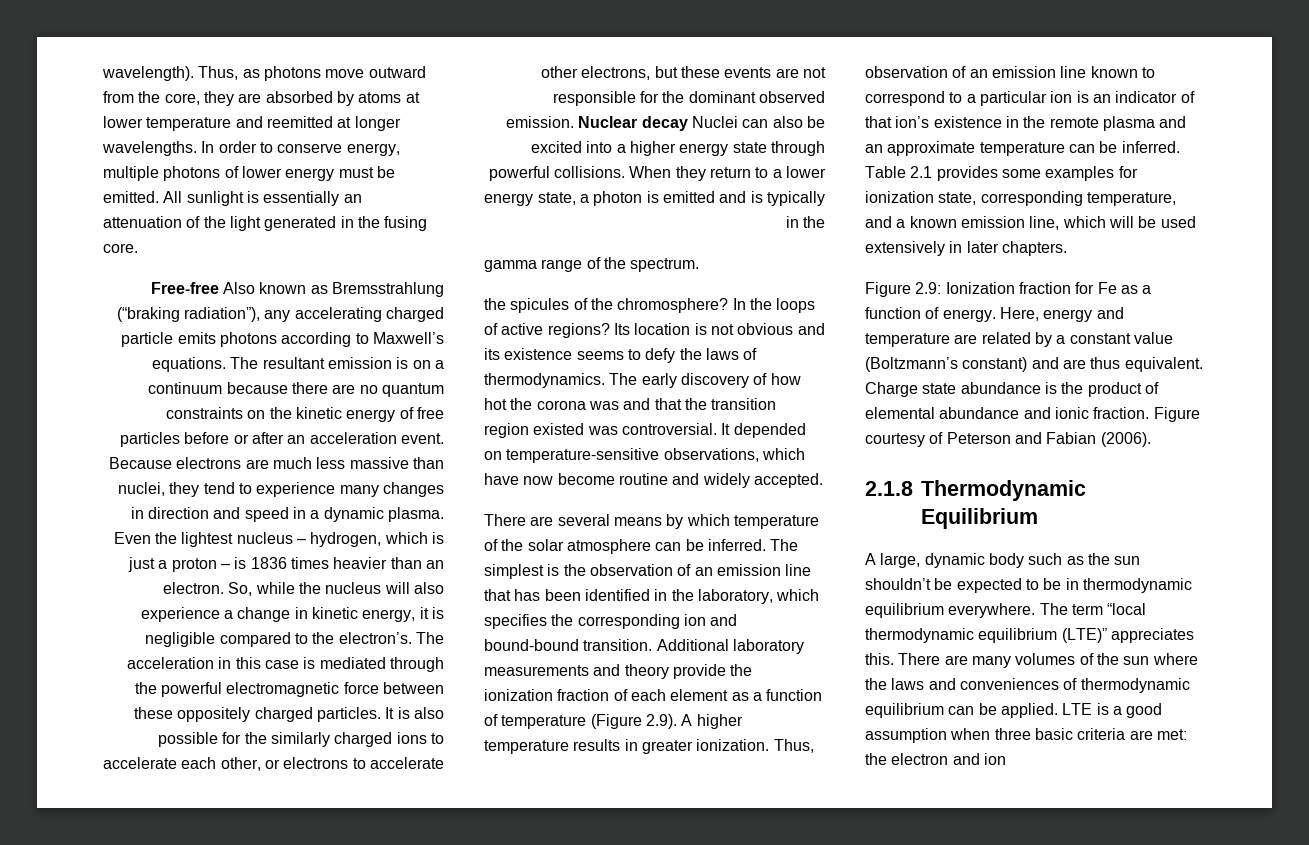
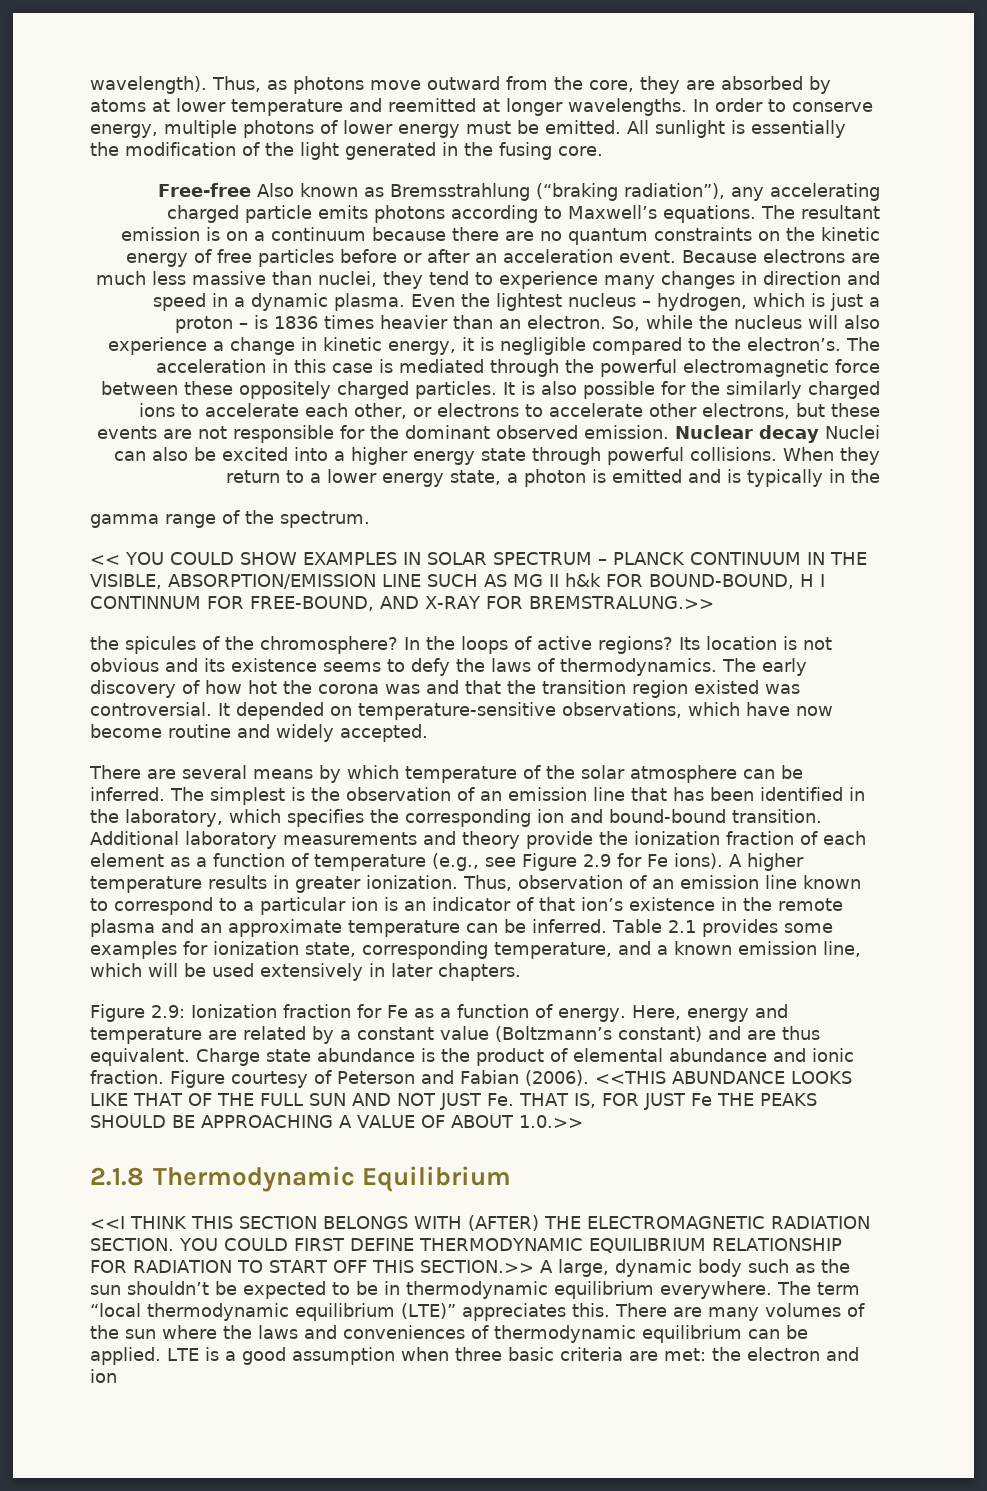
- All sunlight is essentially an attenuation of the light generated in the fusing core.
+ All sunlight is essentially the modification of the light generated in the fusing core.
+ << YOU COULD SHOW EXAMPLES IN SOLAR SPECTRUM – PLANCK CONTINUUM IN THE VISIBLE, ABSORPTION/EMISSION LINE SUCH AS MG II h&k FOR BOUND-BOUND, H I CONTINNUM FOR FREE-BOUND, AND X-RAY FOR BREMSTRALUNG.>>
- Additional laboratory measurements and theory provide the ionization fraction of each element as a function of temperature (Figure 2.9). A higher temperature results in greater ionization.
+ Additional laboratory measurements and theory provide the ionization fraction of each element as a function of temperature (e.g., see Figure 2.9 for Fe ions). A higher temperature results in greater ionization.
- Figure courtesy of Peterson and Fabian (2006).
+ Figure courtesy of Peterson and Fabian (2006). <<THIS ABUNDANCE LOOKS LIKE THAT OF THE FULL SUN AND NOT JUST Fe. THAT IS, FOR JUST Fe THE PEAKS SHOULD BE APPROACHING A VALUE OF ABOUT 1.0.>>
  2.1.8 Thermodynamic Equilibrium
- A large, dynamic body such as the sun shouldn’t be expected to be in thermodynamic equilibrium everywhere.
+ <<I THINK THIS SECTION BELONGS WITH (AFTER) THE ELECTROMAGNETIC RADIATION SECTION. YOU COULD FIRST DEFINE THERMODYNAMIC EQUILIBRIUM RELATIONSHIP FOR RADIATION TO START OFF THIS SECTION.>> A large, dynamic body such as the sun shouldn’t be expected to be in thermodynamic equilibrium everywhere.

